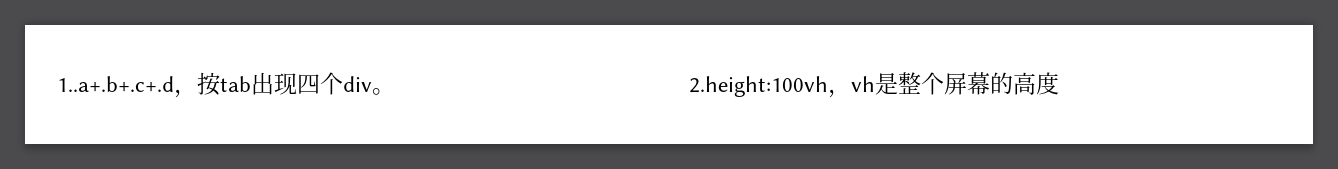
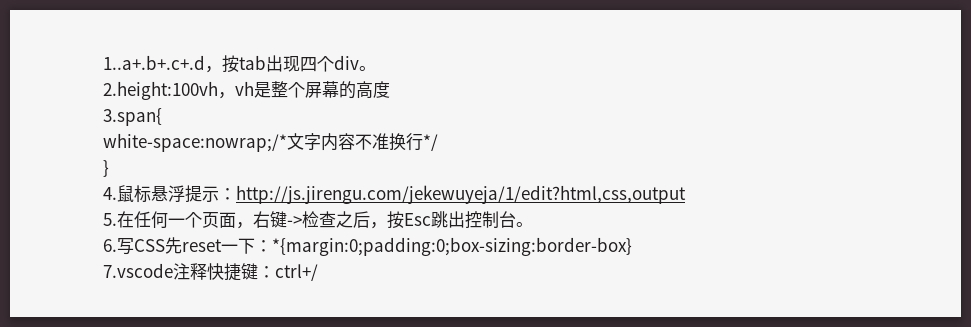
+ 3.span{
+ white-space:nowrap;/*文字内容不准换行*/
+ }
+ 4.鼠标悬浮提示：http://js.jirengu.com/jekewuyeja/1/edit?html,css,output
+ 5.在任何一个页面，右键->检查之后，按Esc跳出控制台。
+ 6.写CSS先reset一下：*{margin:0;padding:0;box-sizing:border-box}
+ 7.vscode注释快捷键：ctrl+/

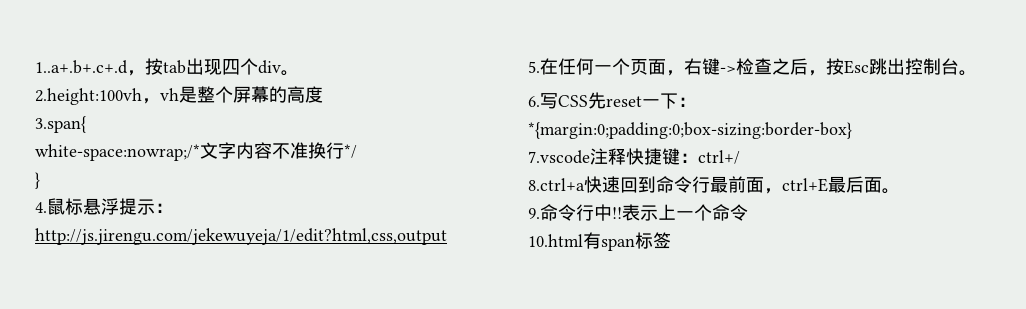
+ 8.ctrl+a快速回到命令行最前面，ctrl+E最后面。
+ 9.命令行中!!表示上一个命令
+ 10.html有span标签

